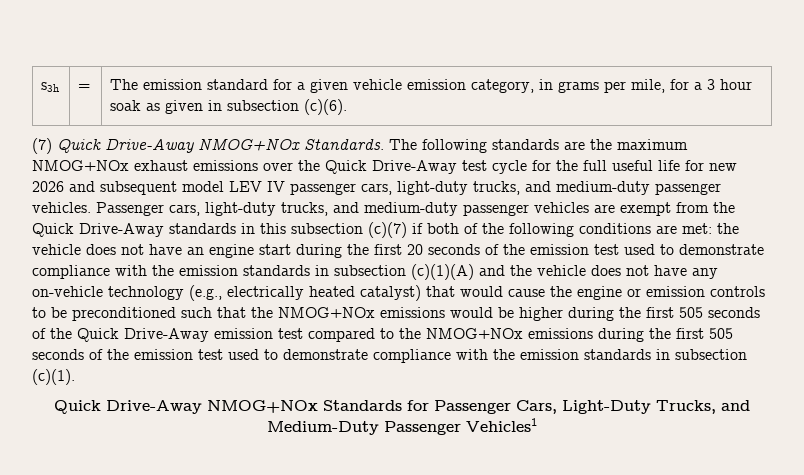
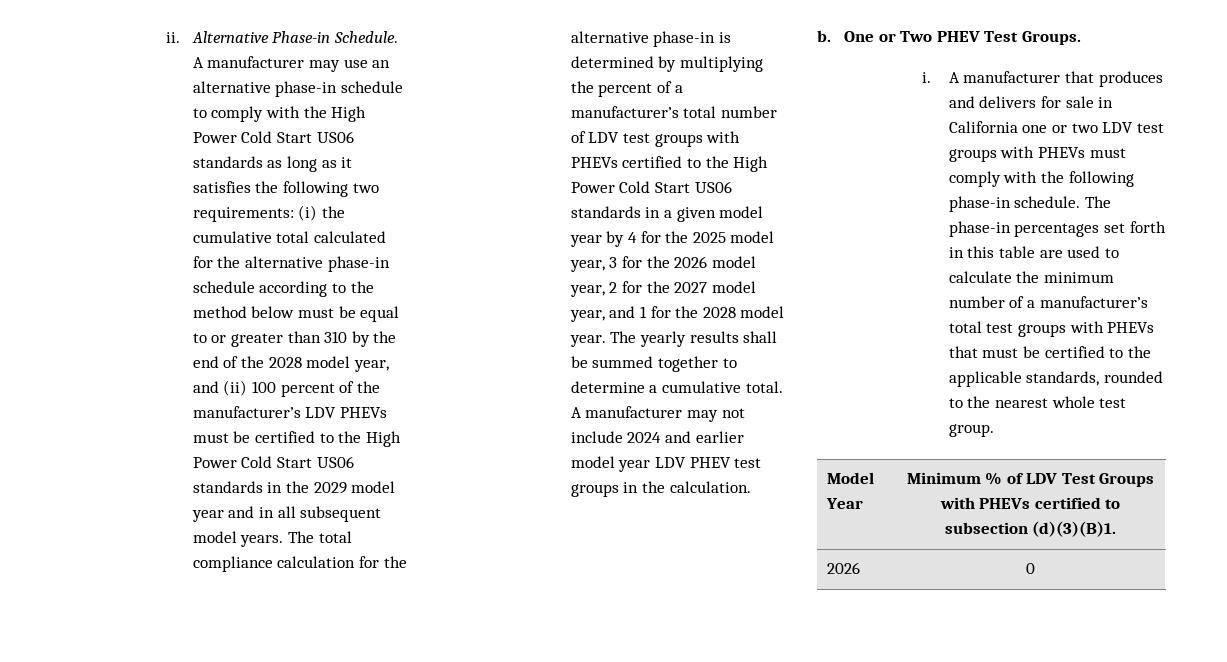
- s3h | = | The emission standard for a given vehicle emission category, in grams per mile, for a 3 hour soak as given in subsection (c)(6).
- (7) Quick Drive-Away NMOG+NOx Standards. The following standards are the maximum NMOG+NOx exhaust emissions over the Quick Drive-Away test cycle for the full useful life for new 2026 and subsequent model LEV IV passenger cars, light-duty trucks, and medium-duty passenger vehicles. Passenger cars, light-duty trucks, and medium-duty passenger vehicles are exempt from the Quick Drive-Away standards in this subsection (c)(7) if both of the following conditions are met: the vehicle does not have an engine start during the first 20 seconds of the emission test used to demonstrate compliance with the emission standards in subsection (c)(1)(A) and the vehicle does not have any on-vehicle technology (e.g., electrically heated catalyst) that would cause the engine or emission controls to be preconditioned such that the NMOG+NOx emissions would be higher during the first 505 seconds of the Quick Drive-Away emission test compared to the NMOG+NOx emissions during the first 505 seconds of the emission test used to demonstrate compliance with the emission standards in subsection (c)(1).
- Quick Drive-Away NMOG+NOx Standards for Passenger Cars, Light-Duty Trucks, and Medium-Duty Passenger Vehicles1
+ ii. Alternative Phase-in Schedule. A manufacturer may use an alternative phase-in schedule to comply with the High Power Cold Start US06 standards as long as it satisfies the following two requirements: (i) the cumulative total calculated for the alternative phase-in schedule according to the method below must be equal to or greater than 310 by the end of the 2028 model year, and (ii) 100 percent of the manufacturer’s LDV PHEVs must be certified to the High Power Cold Start US06 standards in the 2029 model year and in all subsequent model years. The total compliance calculation for the alternative phase-in is determined by multiplying the percent of a manufacturer’s total number of LDV test groups with PHEVs certified to the High Power Cold Start US06 standards in a given model year by 4 for the 2025 model year, 3 for the 2026 model year, 2 for the 2027 model year, and 1 for the 2028 model year. The yearly results shall be summed together to determine a cumulative total. A manufacturer may not include 2024 and earlier model year LDV PHEV test groups in the calculation.
+ b. One or Two PHEV Test Groups.
+ i. A manufacturer that produces and delivers for sale in California one or two LDV test groups with PHEVs must comply with the following phase-in schedule. The phase-in percentages set forth in this table are used to calculate the minimum number of a manufacturer’s total test groups with PHEVs that must be certified to the applicable standards, rounded to the nearest whole test group.
+ Model Year | Minimum % of LDV Test Groups with PHEVs certified to subsection (d)(3)(B)1.
+ 2026 | 0

